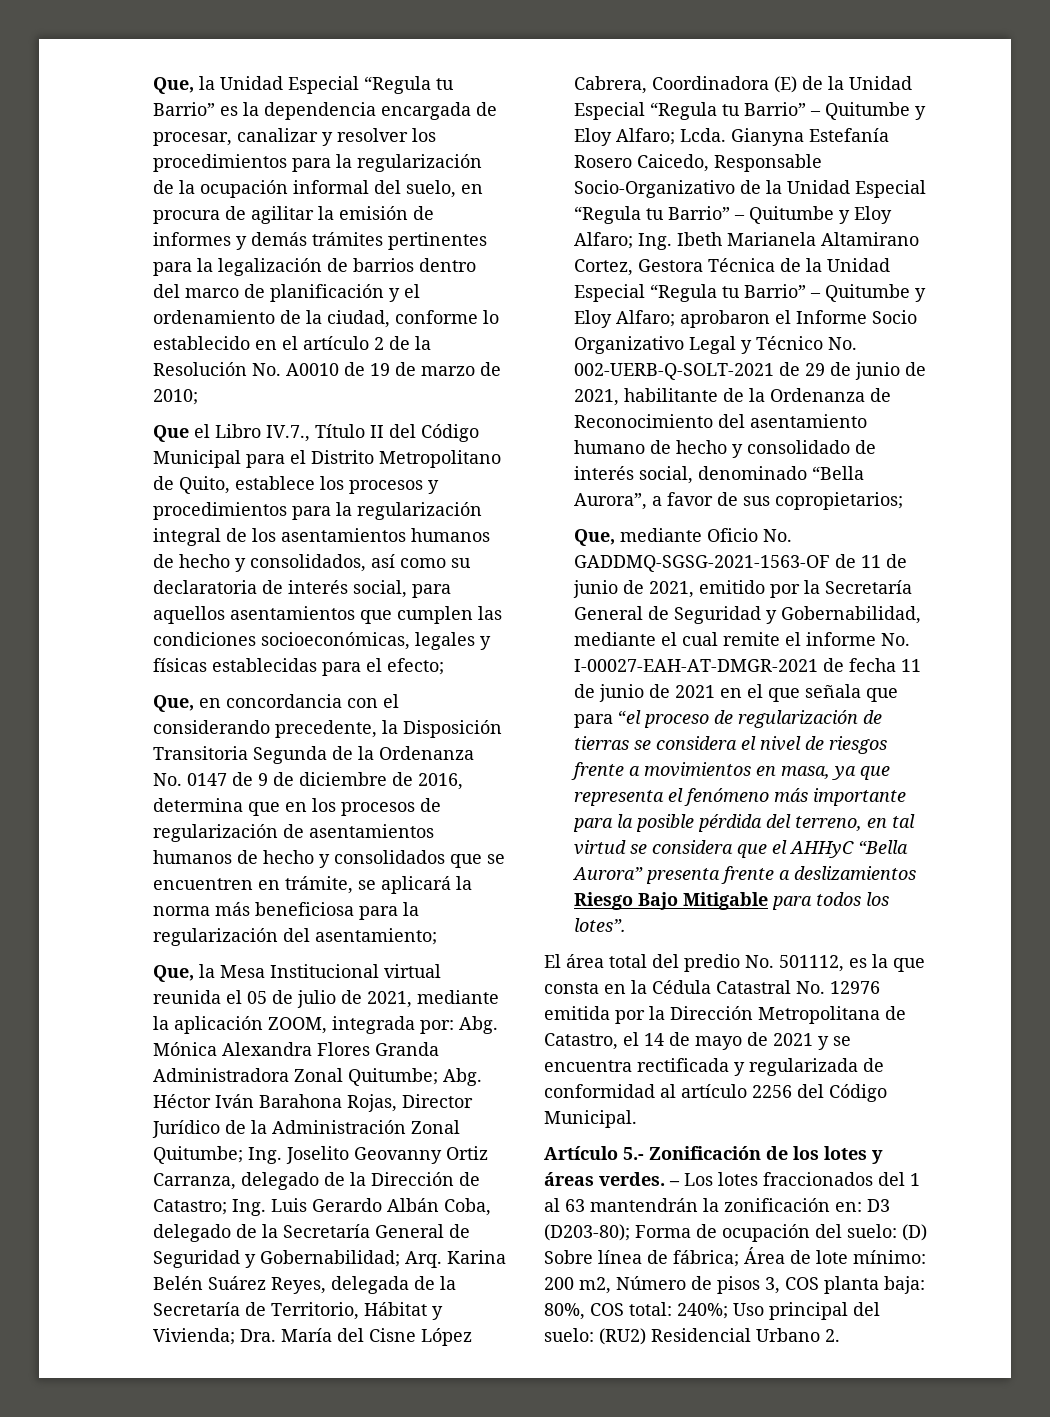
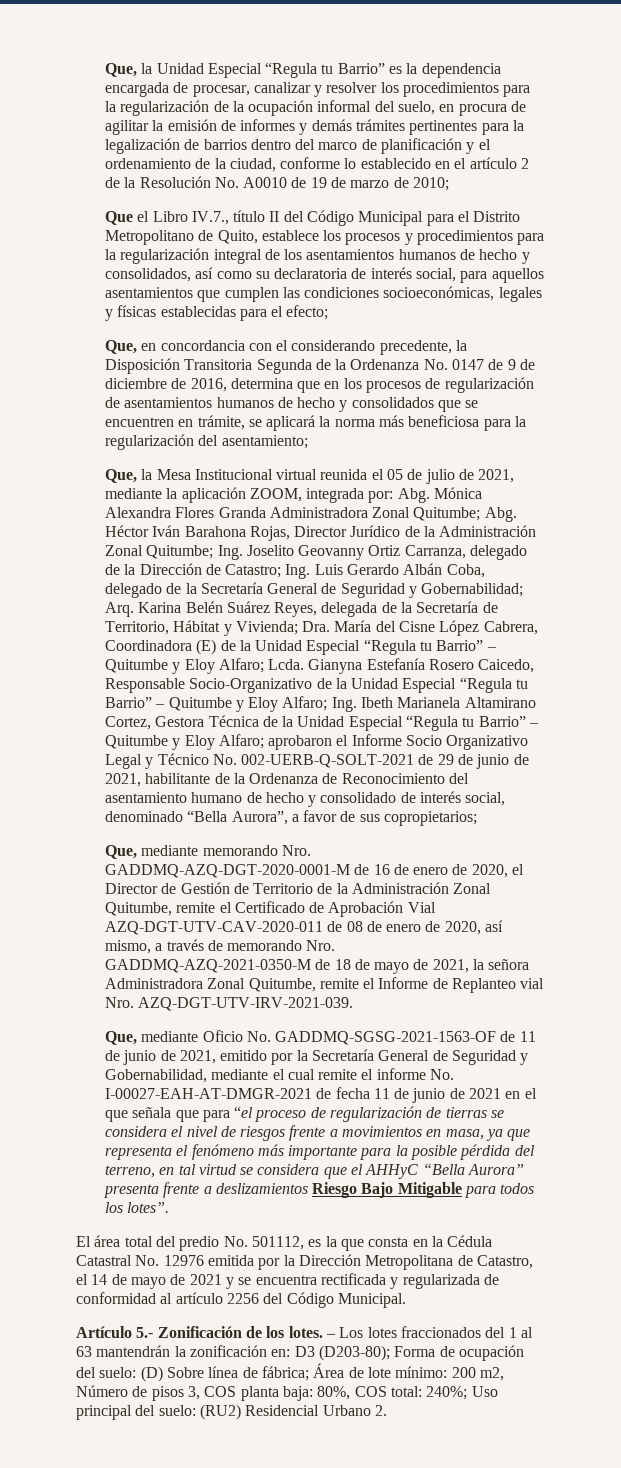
- Que el Libro IV.7., Título II del Código Municipal para el Distrito Metropolitano de Quito, establece los procesos y procedimientos para la regularización integral de los asentamientos humanos de hecho y consolidados, así como su declaratoria de interés social, para aquellos asentamientos que cumplen las condiciones socioeconómicas, legales y físicas establecidas para el efecto;
+ Que el Libro IV.7., título II del Código Municipal para el Distrito Metropolitano de Quito, establece los procesos y procedimientos para la regularización integral de los asentamientos humanos de hecho y consolidados, así como su declaratoria de interés social, para aquellos asentamientos que cumplen las condiciones socioeconómicas, legales y físicas establecidas para el efecto;
+ Que, mediante memorando Nro. GADDMQ-AZQ-DGT-2020-0001-M de 16 de enero de 2020, el Director de Gestión de Territorio de la Administración Zonal Quitumbe, remite el Certificado de Aprobación Vial AZQ-DGT-UTV-CAV-2020-011 de 08 de enero de 2020, así mismo, a través de memorando Nro. GADDMQ-AZQ-2021-0350-M de 18 de mayo de 2021, la señora Administradora Zonal Quitumbe, remite el Informe de Replanteo vial Nro. AZQ-DGT-UTV-IRV-2021-039.
- Artículo 5.- Zonificación de los lotes y áreas verdes.
+ Artículo 5.- Zonificación de los lotes.

